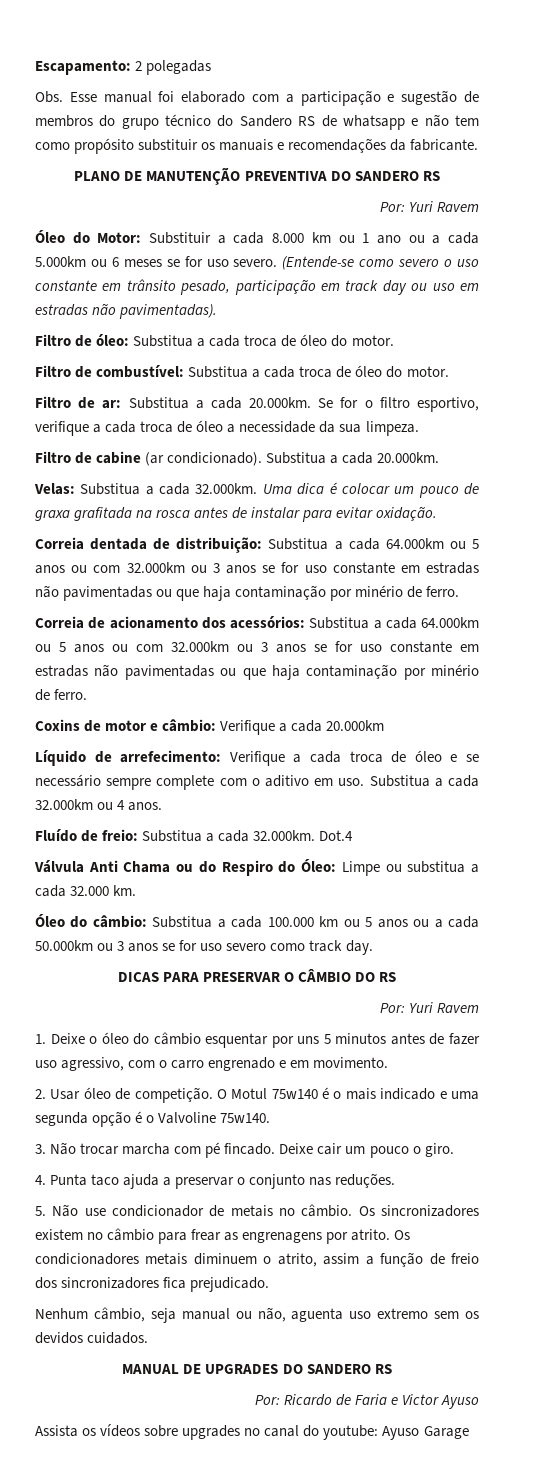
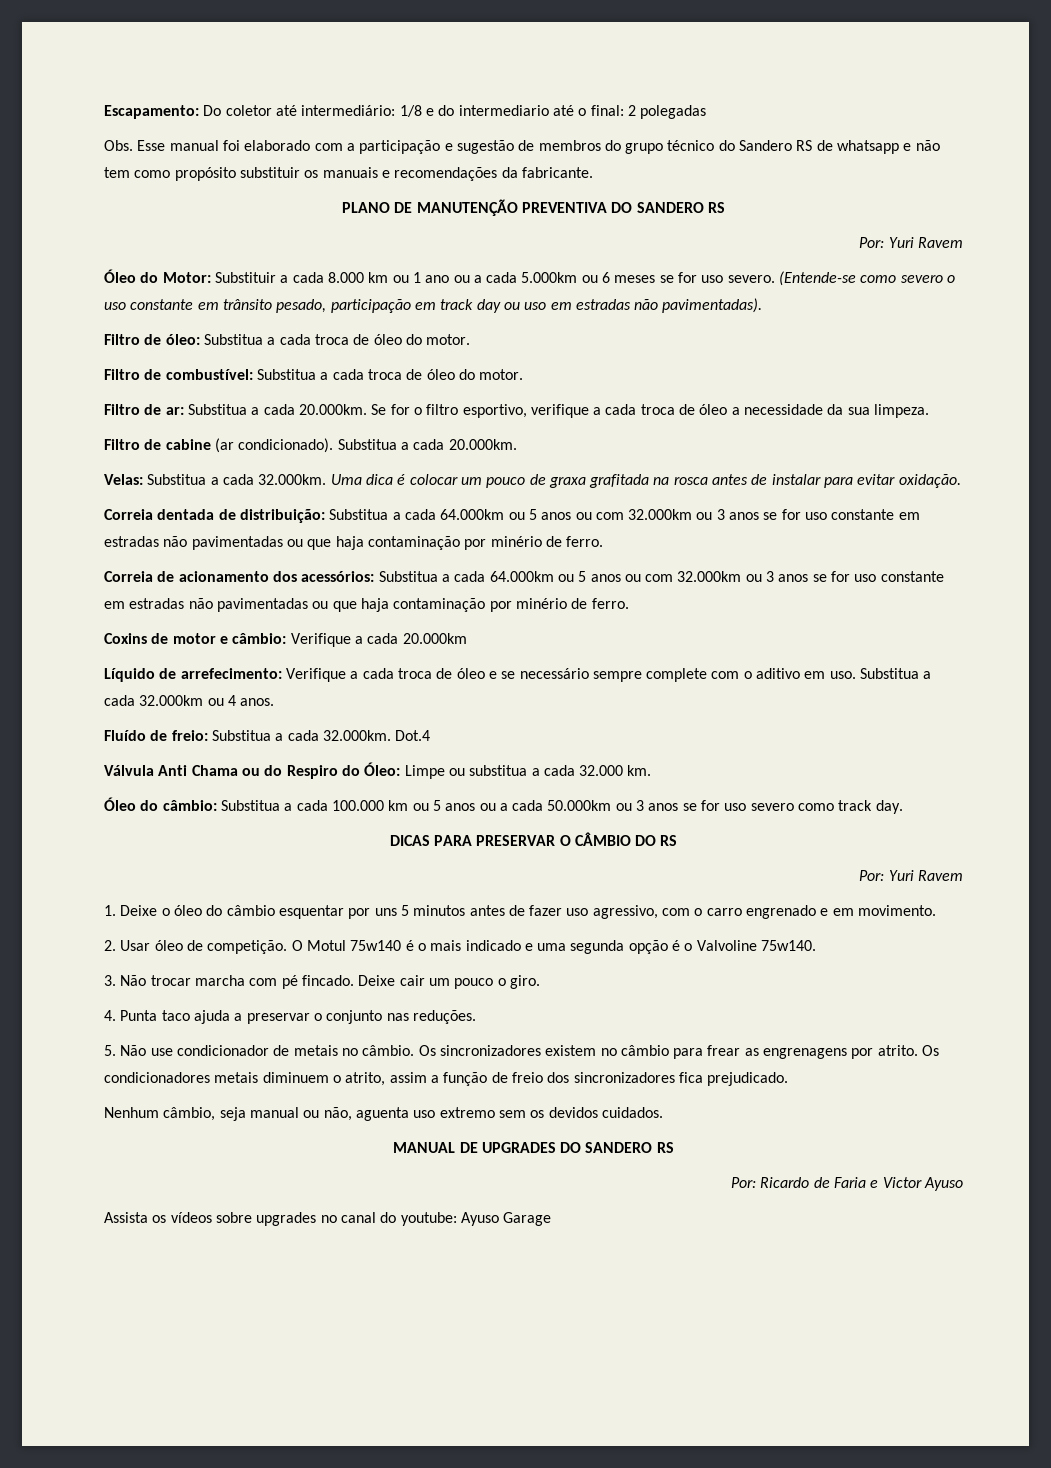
- Escapamento: 2 polegadas
+ Escapamento: Do coletor até intermediário: 1/8 e do intermediario até o final: 2 polegadas

